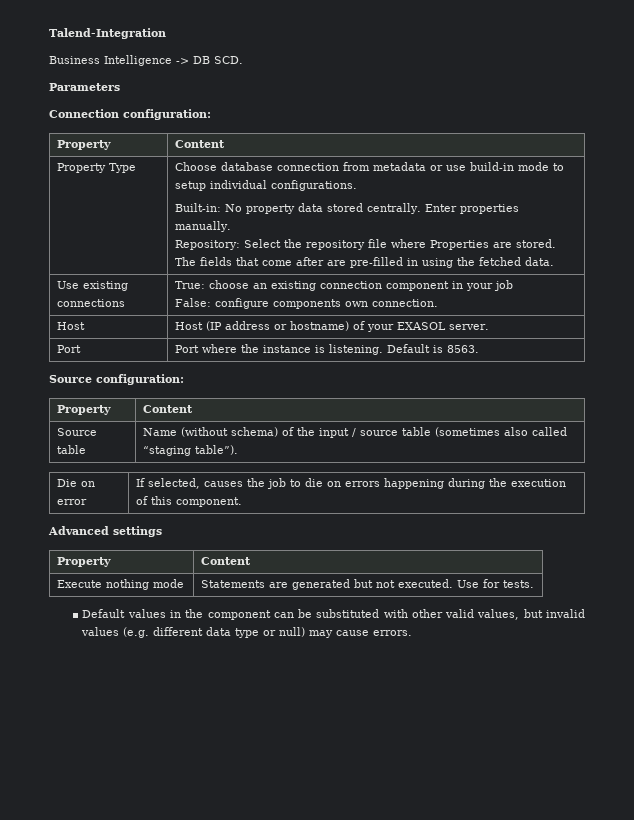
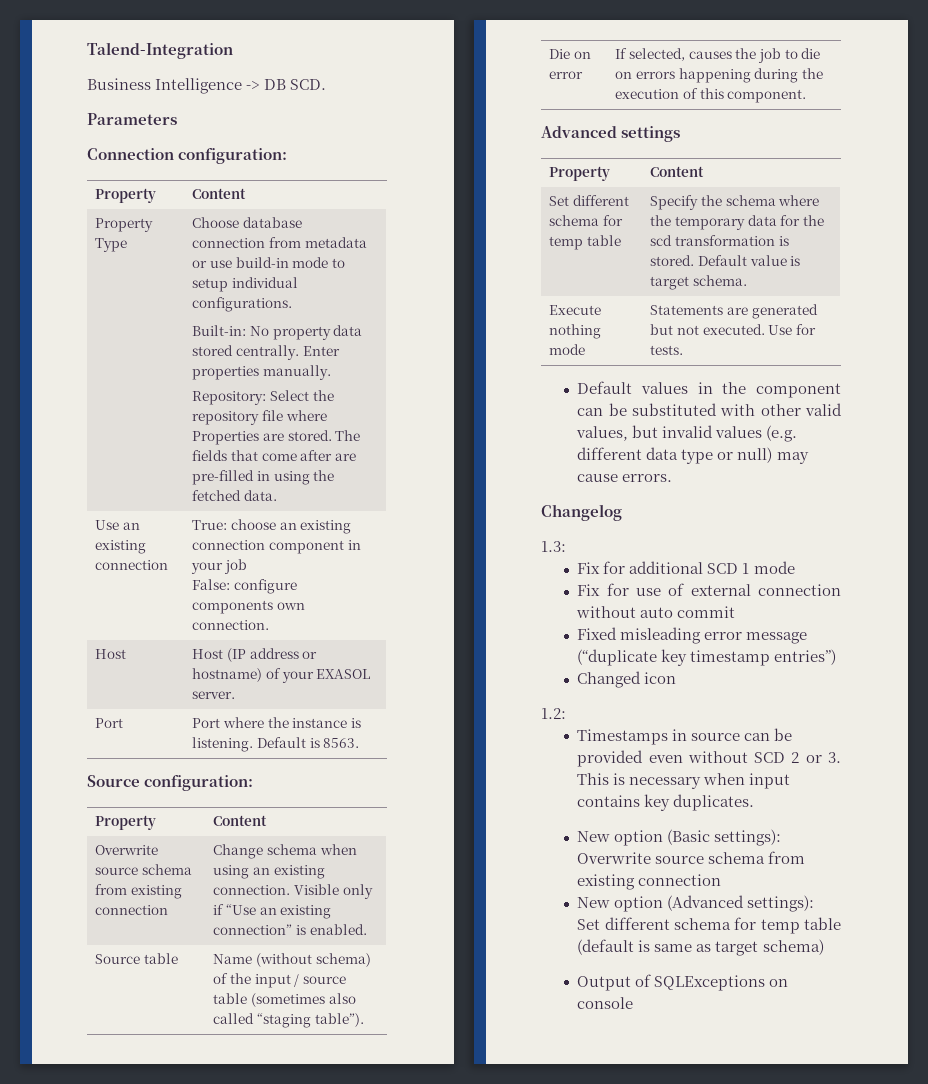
- Use existing connections | True: choose an existing connection component in your job
+ Use an existing connection | True: choose an existing connection component in your job
+ Overwrite source schema from existing connection | Change schema when using an existing connection. Visible only if “Use an existing connection” is enabled.
+ Set different schema for temp table | Specify the schema where the temporary data for the scd transformation is stored. Default value is target schema.
+ Changelog
+ 1.3:
+ Fix for additional SCD 1 mode
+ Fix for use of external connection without auto commit
+ Fixed misleading error message (“duplicate key timestamp entries”)
+ Changed icon
+ 1.2:
+ Timestamps in source can be provided even without SCD 2 or 3. This is necessary when input contains key duplicates.
+ New option (Basic settings): Overwrite source schema from existing connection
+ New option (Advanced settings): Set different schema for temp table (default is same as target schema)
+ Output of SQLExceptions on console

